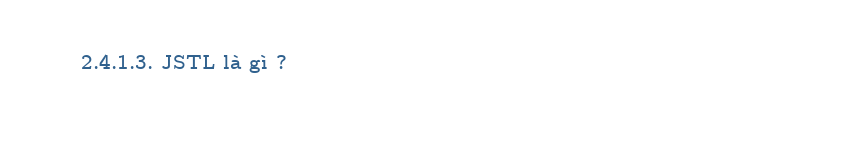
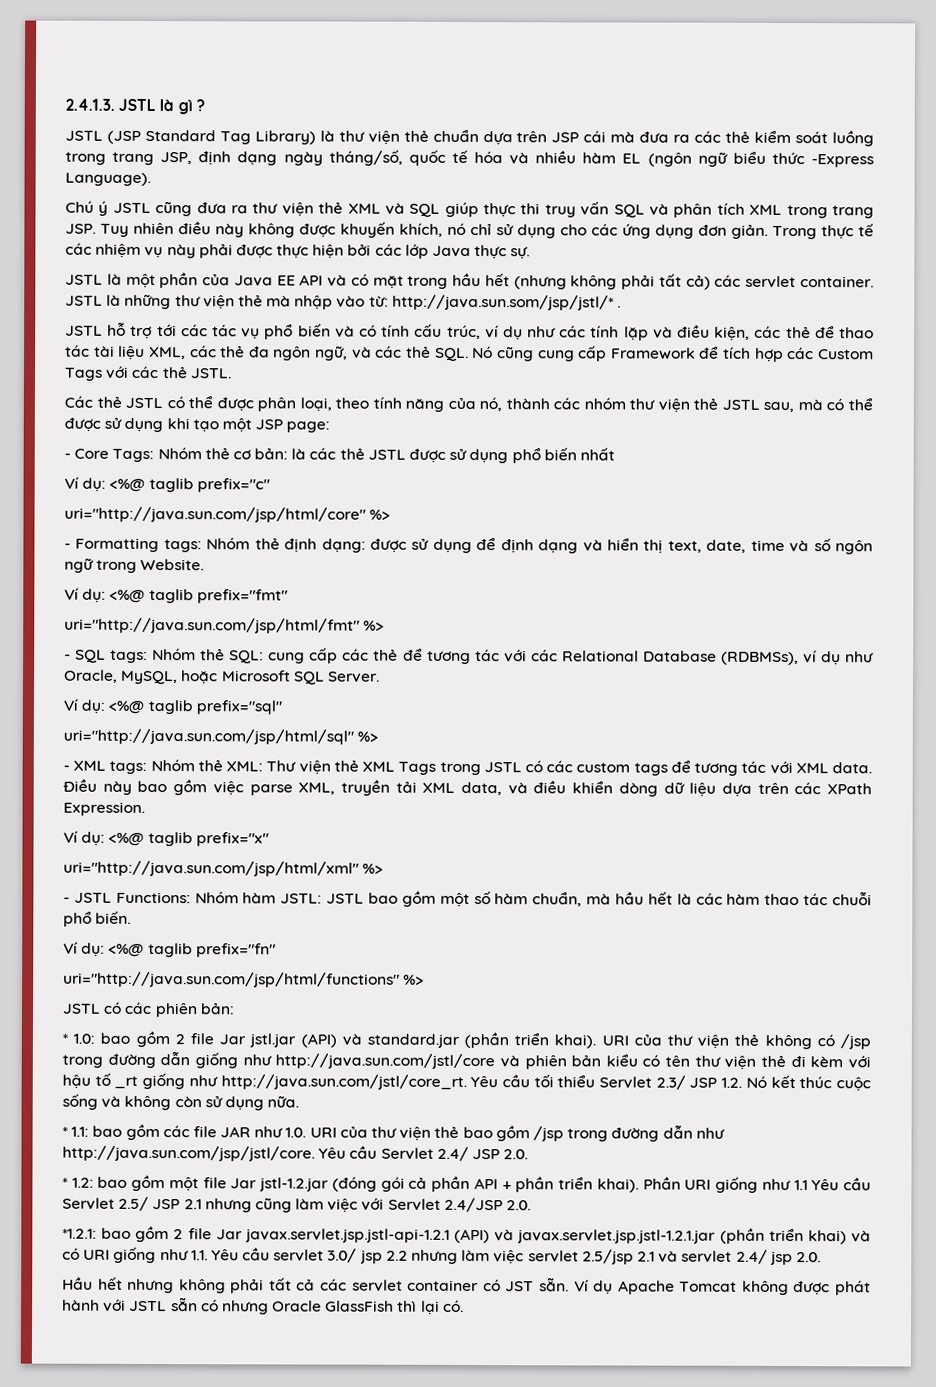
+ JSTL (JSP Standard Tag Library) là thư viện thẻ chuẩn dựa trên JSP cái mà đưa ra các thẻ kiểm soát luồng trong trang JSP, định dạng ngày tháng/số, quốc tế hóa và nhiều hàm EL (ngôn ngữ biểu thức -Express Language).
+ Chú ý JSTL cũng đưa ra thư viện thẻ XML và SQL giúp thực thi truy vấn SQL và phân tích XML trong trang JSP. Tuy nhiên điều này không được khuyến khích, nó chỉ sử dụng cho các ứng dụng đơn giản. Trong thực tế các nhiệm vụ này phải được thực hiện bởi các lớp Java thực sự.
+ JSTL là một phần của Java EE API và có mặt trong hầu hết (nhưng không phải tất cả) các servlet container. JSTL là những thư viện thẻ mà nhập vào từ: http://java.sun.som/jsp/jstl/* .
+ JSTL hỗ trợ tới các tác vụ phổ biến và có tính cấu trúc, ví dụ như các tính lặp và điều kiện, các thẻ để thao tác tài liệu XML, các thẻ đa ngôn ngữ, và các thẻ SQL. Nó cũng cung cấp Framework để tích hợp các Custom Tags với các thẻ JSTL.
+ Các thẻ JSTL có thể được phân loại, theo tính năng của nó, thành các nhóm thư viện thẻ JSTL sau, mà có thể được sử dụng khi tạo một JSP page:
+ - Core Tags: Nhóm thẻ cơ bản: là các thẻ JSTL được sử dụng phổ biến nhất
+ Ví dụ: <%@ taglib prefix="c"
+ uri="http://java.sun.com/jsp/html/core" %>
+ - Formatting tags: Nhóm thẻ định dạng: được sử dụng để định dạng và hiển thị text, date, time và số ngôn ngữ trong Website.
+ Ví dụ: <%@ taglib prefix="fmt"
+ uri="http://java.sun.com/jsp/html/fmt" %>
+ - SQL tags: Nhóm thẻ SQL: cung cấp các thẻ để tương tác với các Relational Database (RDBMSs), ví dụ như Oracle, MySQL, hoặc Microsoft SQL Server.
+ Ví dụ: <%@ taglib prefix="sql"
+ uri="http://java.sun.com/jsp/html/sql" %>
+ - XML tags: Nhóm thẻ XML: Thư viện thẻ XML Tags trong JSTL có các custom tags để tương tác với XML data. Điều này bao gồm việc parse XML, truyền tải XML data, và điều khiển dòng dữ liệu dựa trên các XPath Expression.
+ Ví dụ: <%@ taglib prefix="x"
+ uri="http://java.sun.com/jsp/html/xml" %>
+ - JSTL Functions: Nhóm hàm JSTL: JSTL bao gồm một số hàm chuẩn, mà hầu hết là các hàm thao tác chuỗi phổ biến.
+ Ví dụ: <%@ taglib prefix="fn"
+ uri="http://java.sun.com/jsp/html/functions" %>
+ JSTL có các phiên bản:
+ * 1.0: bao gồm 2 file Jar jstl.jar (API) và standard.jar (phần triển khai). URI của thư viện thẻ không có /jsp trong đường dẫn giống như http://java.sun.com/jstl/core và phiên bản kiểu có tên thư viện thẻ đi kèm với hậu tố _rt giống như http://java.sun.com/jstl/core_rt. Yêu cầu tối thiểu Servlet 2.3/ JSP 1.2. Nó kết thúc cuộc sống và không còn sử dụng nữa.
+ * 1.1: bao gồm các file JAR như 1.0. URI của thư viện thẻ bao gồm /jsp trong đường dẫn như http://java.sun.com/jsp/jstl/core. Yêu cầu Servlet 2.4/ JSP 2.0.
+ * 1.2: bao gồm một file Jar jstl-1.2.jar (đóng gói cả phần API + phần triển khai). Phần URI giống như 1.1 Yêu cầu Servlet 2.5/ JSP 2.1 nhưng cũng làm việc với Servlet 2.4/JSP 2.0.
+ *1.2.1: bao gồm 2 file Jar javax.servlet.jsp.jstl-api-1.2.1 (API) và javax.servlet.jsp.jstl-1.2.1.jar (phần triển khai) và có URI giống như 1.1. Yêu cầu servlet 3.0/ jsp 2.2 nhưng làm việc servlet 2.5/jsp 2.1 và servlet 2.4/ jsp 2.0.
+ Hầu hết nhưng không phải tất cả các servlet container có JST sẵn. Ví dụ Apache Tomcat không được phát hành với JSTL sẵn có nhưng Oracle GlassFish thì lại có.

